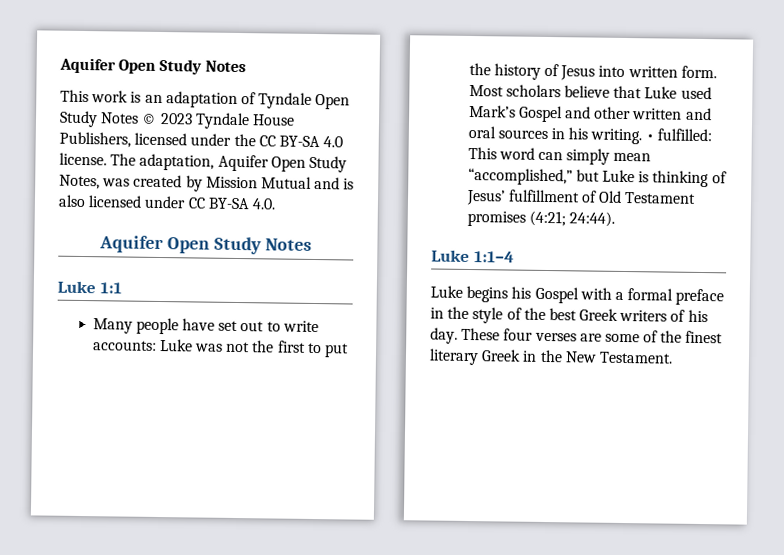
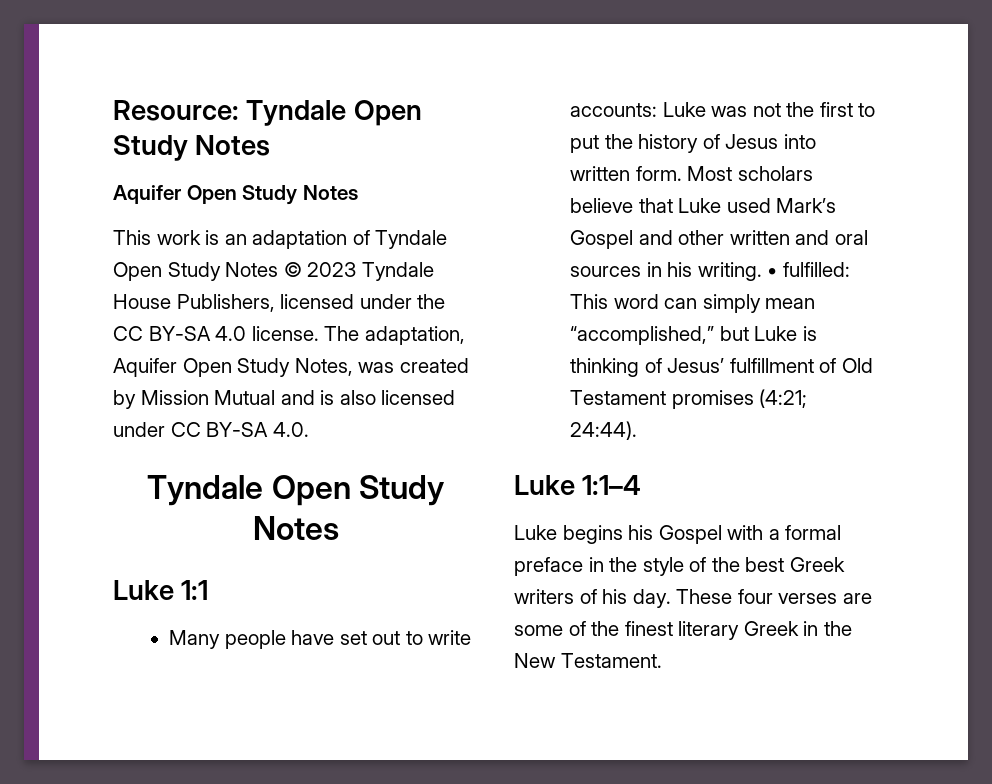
+ Resource: Tyndale Open Study Notes
  The adaptation, Aquifer Open Study Notes, was created by Mission Mutual and is also licensed under CC BY-SA 4.0.
- Aquifer Open Study Notes
+ Tyndale Open Study Notes

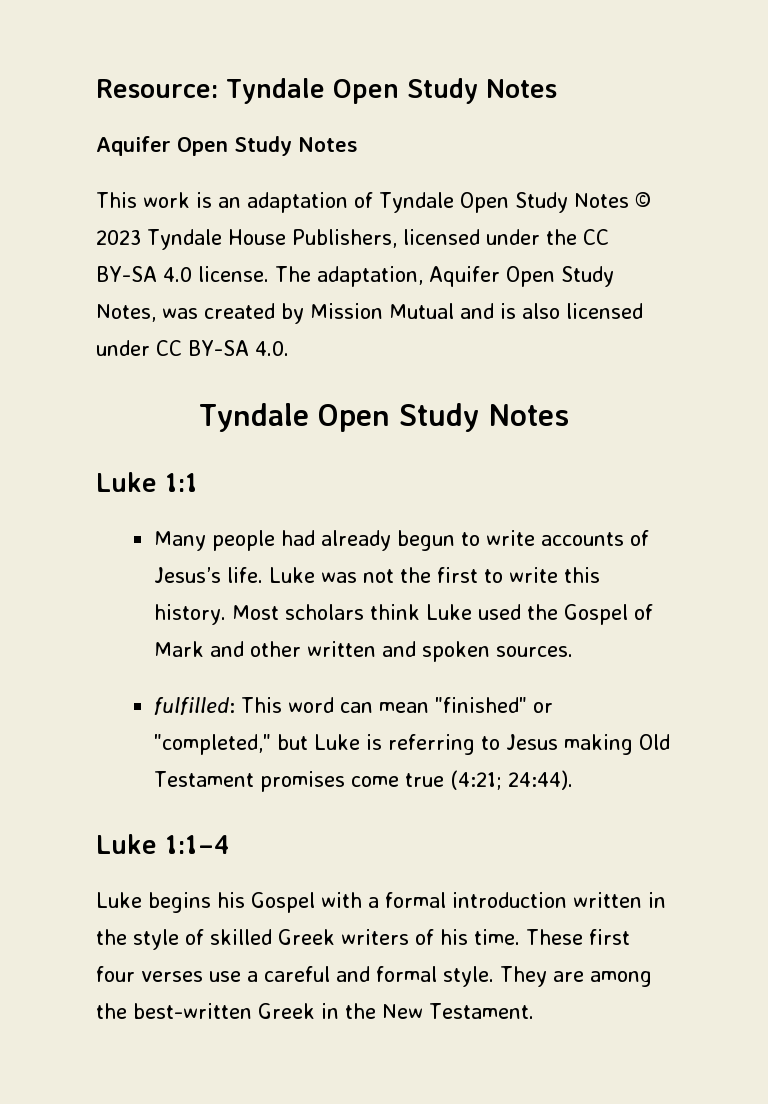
- Many people have set out to write accounts: Luke was not the first to put the history of Jesus into written form. Most scholars believe that Luke used Mark’s Gospel and other written and oral sources in his writing. • fulfilled: This word can simply mean “accomplished,” but Luke is thinking of Jesus’ fulfillment of Old Testament promises (4:21; 24:44).
+ Many people had already begun to write accounts of Jesus’s life. Luke was not the first to write this history. Most scholars think Luke used the Gospel of Mark and other written and spoken sources.
+ fulfilled: This word can mean "finished" or "completed," but Luke is referring to Jesus making Old Testament promises come true (4:21; 24:44).
- Luke begins his Gospel with a formal preface in the style of the best Greek writers of his day. These four verses are some of the finest literary Greek in the New Testament.
+ Luke begins his Gospel with a formal introduction written in the style of skilled Greek writers of his time. These first four verses use a careful and formal style. They are among the best-written Greek in the New Testament.

